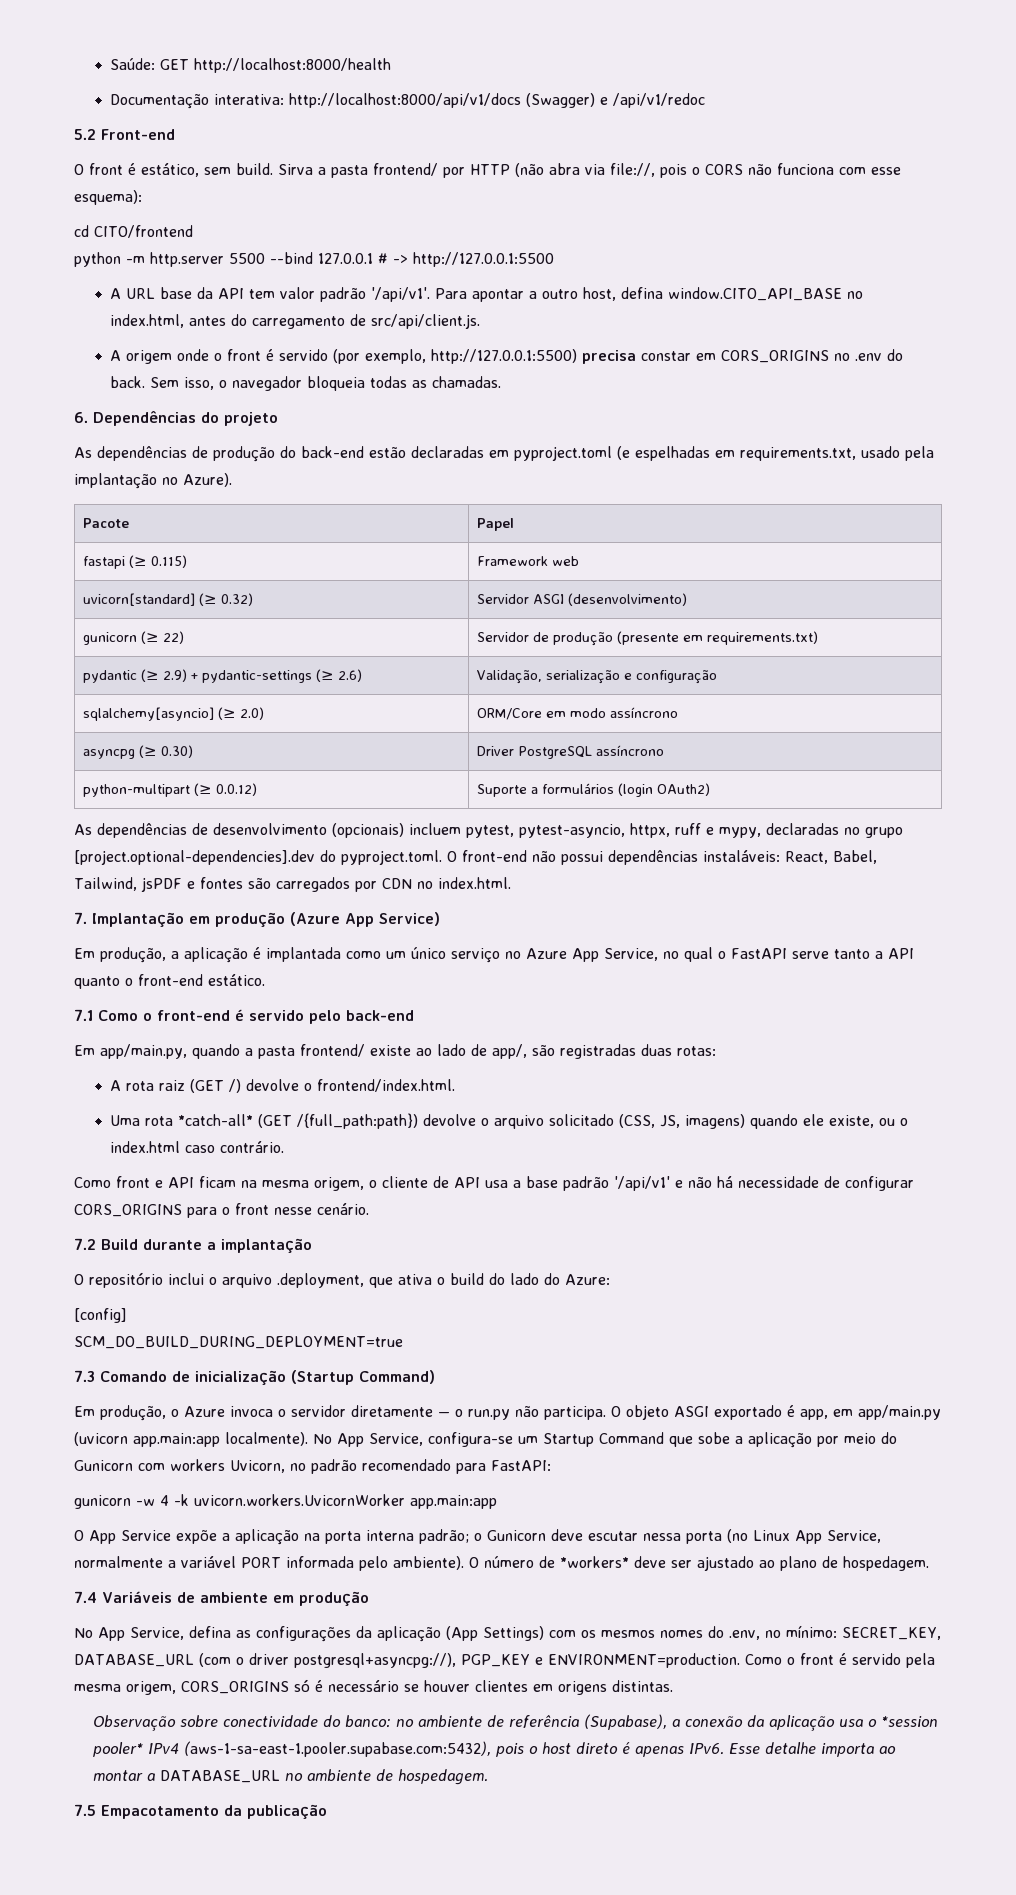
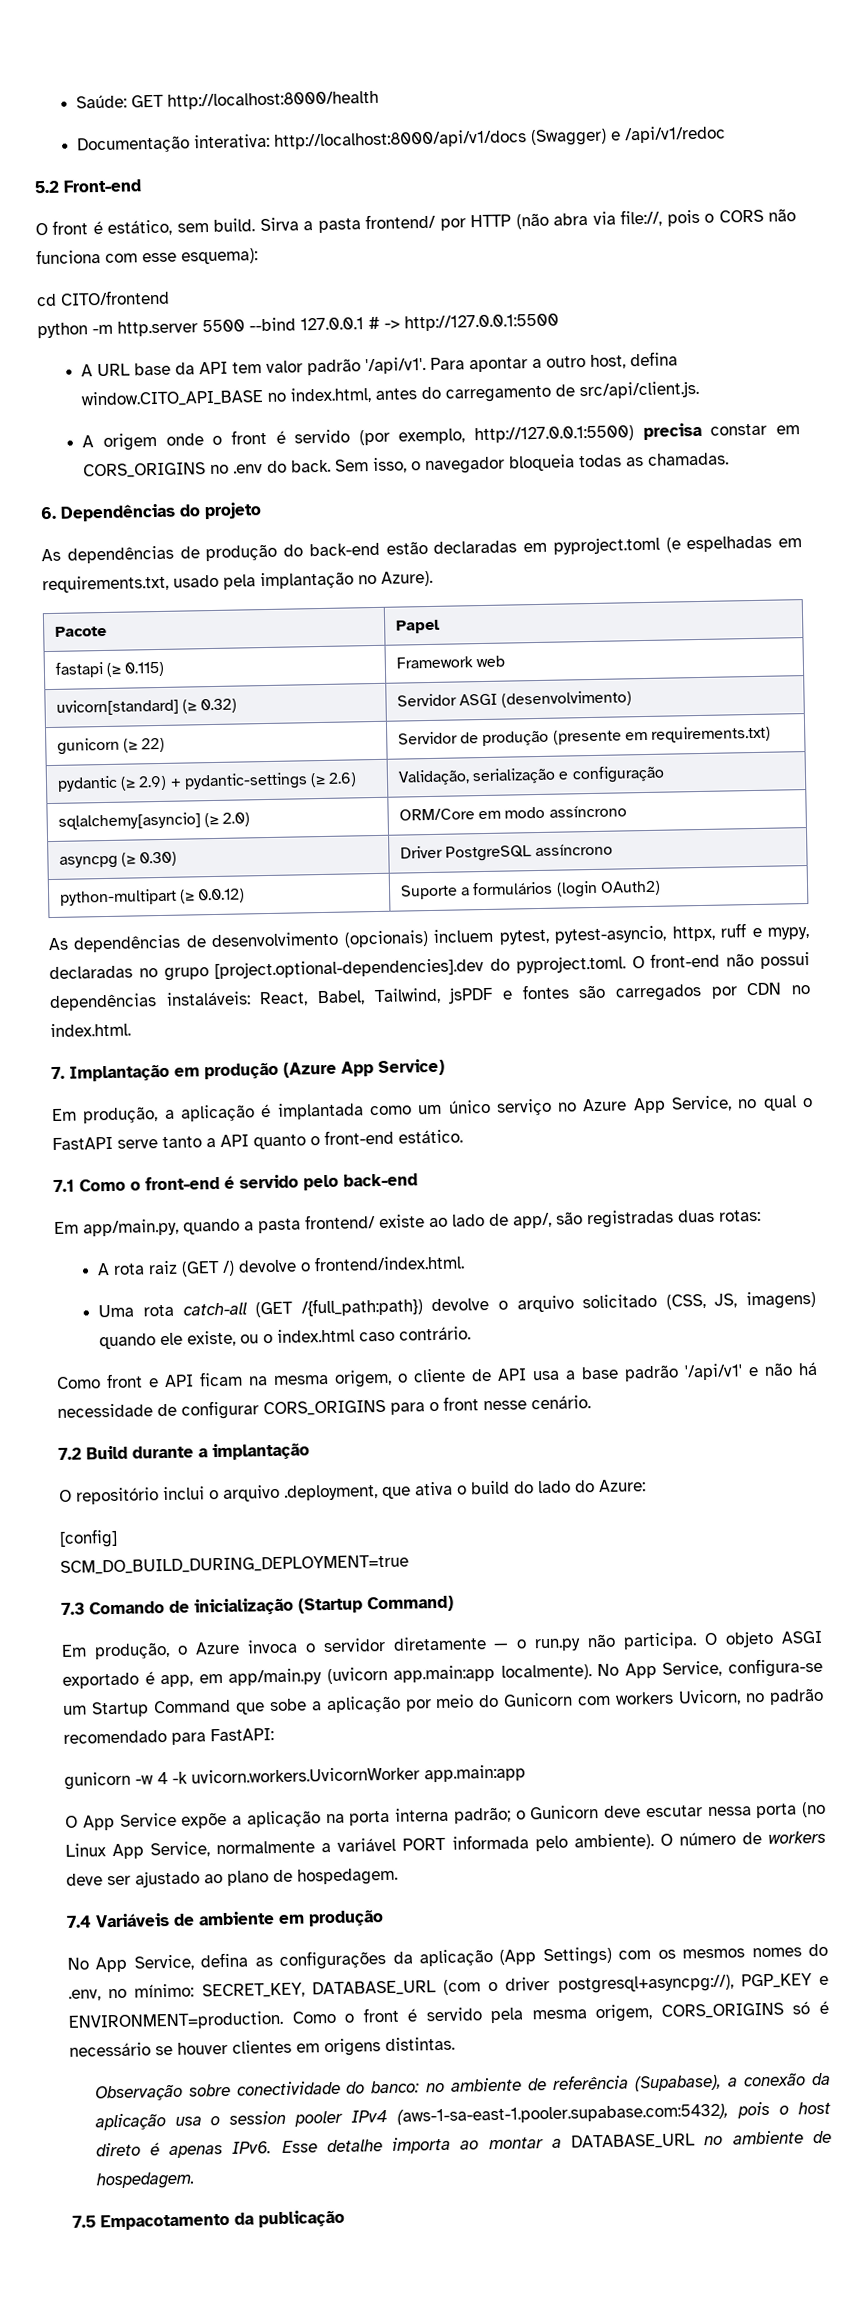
- Uma rota *catch-all* (GET /{full_path:path}) devolve o arquivo solicitado (CSS, JS, imagens) quando ele existe, ou o index.html caso contrário.
+ Uma rota catch-all (GET /{full_path:path}) devolve o arquivo solicitado (CSS, JS, imagens) quando ele existe, ou o index.html caso contrário.
- O número de *workers* deve ser ajustado ao plano de hospedagem.
+ O número de workers deve ser ajustado ao plano de hospedagem.
- Observação sobre conectividade do banco: no ambiente de referência (Supabase), a conexão da aplicação usa o *session pooler* IPv4 (aws-1-sa-east-1.pooler.supabase.com:5432), pois o host direto é apenas IPv6.
+ Observação sobre conectividade do banco: no ambiente de referência (Supabase), a conexão da aplicação usa o session pooler IPv4 (aws-1-sa-east-1.pooler.supabase.com:5432), pois o host direto é apenas IPv6.

